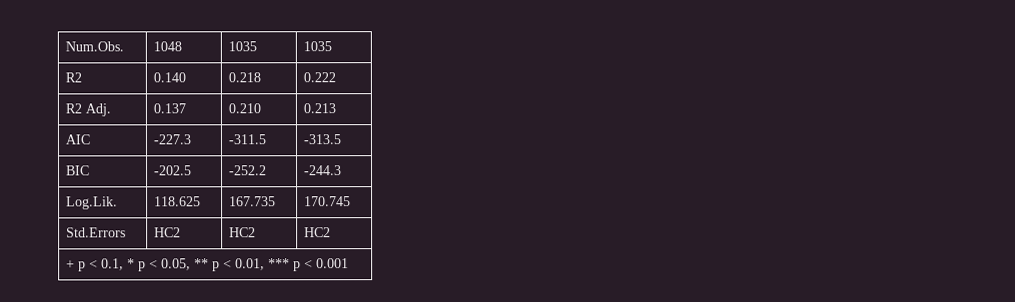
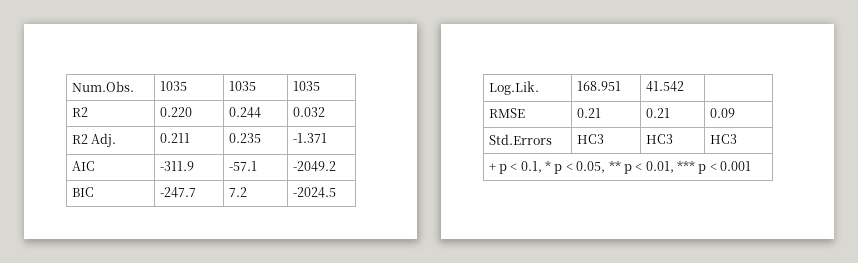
- Num.Obs. | 1048 | 1035 | 1035
+ Num.Obs. | 1035 | 1035 | 1035
- R2 | 0.140 | 0.218 | 0.222
+ R2 | 0.220 | 0.244 | 0.032
- R2 Adj. | 0.137 | 0.210 | 0.213
- AIC | -227.3 | -311.5 | -313.5
- BIC | -202.5 | -252.2 | -244.3
- Log.Lik. | 118.625 | 167.735 | 170.745
- Std.Errors | HC2 | HC2 | HC2
+ R2 Adj. | 0.211 | 0.235 | -1.371
+ AIC | -311.9 | -57.1 | -2049.2
+ BIC | -247.7 | 7.2 | -2024.5
+ Log.Lik. | 168.951 | 41.542 |
+ RMSE | 0.21 | 0.21 | 0.09
+ Std.Errors | HC3 | HC3 | HC3

